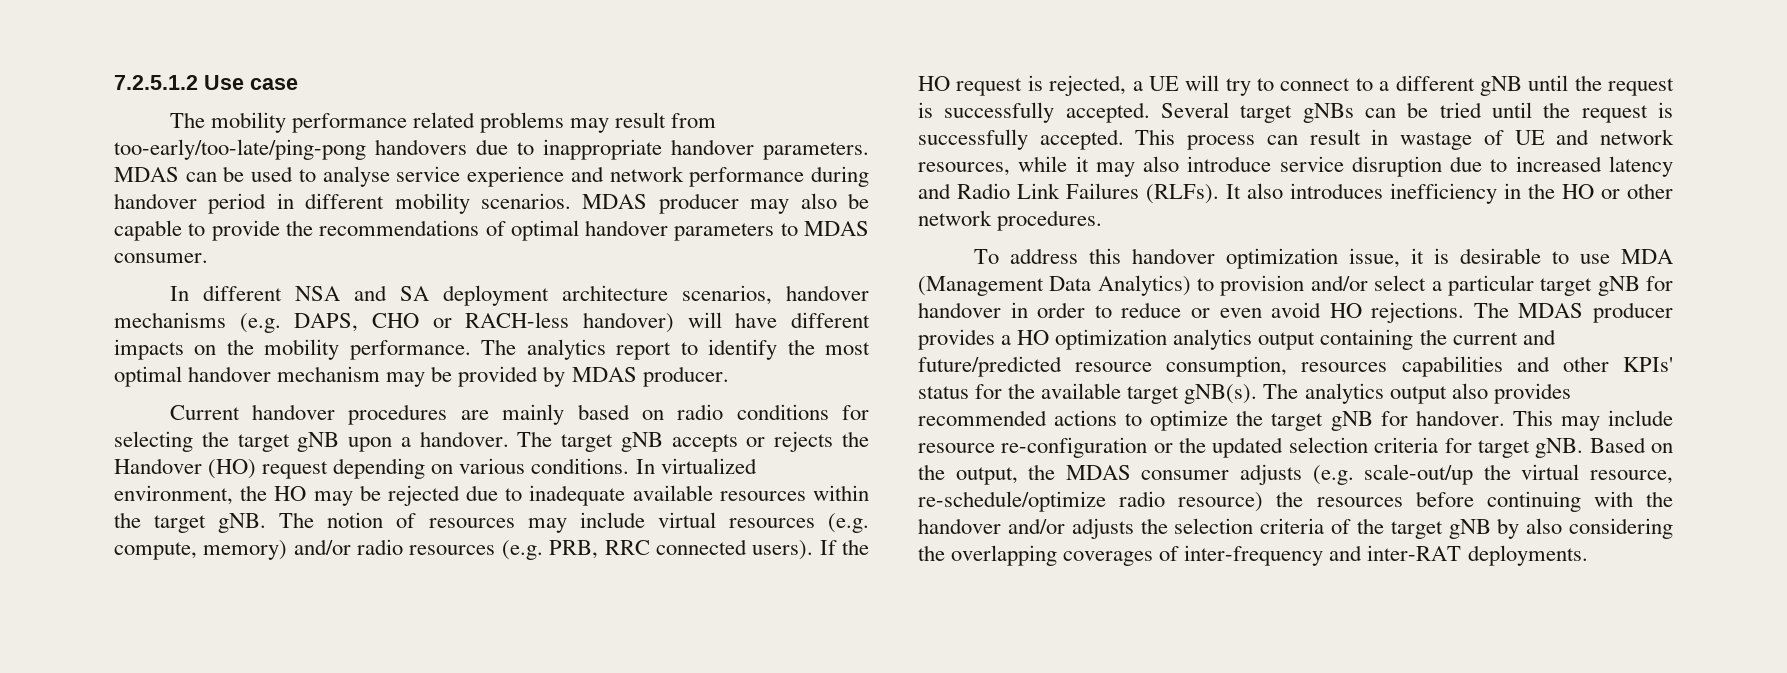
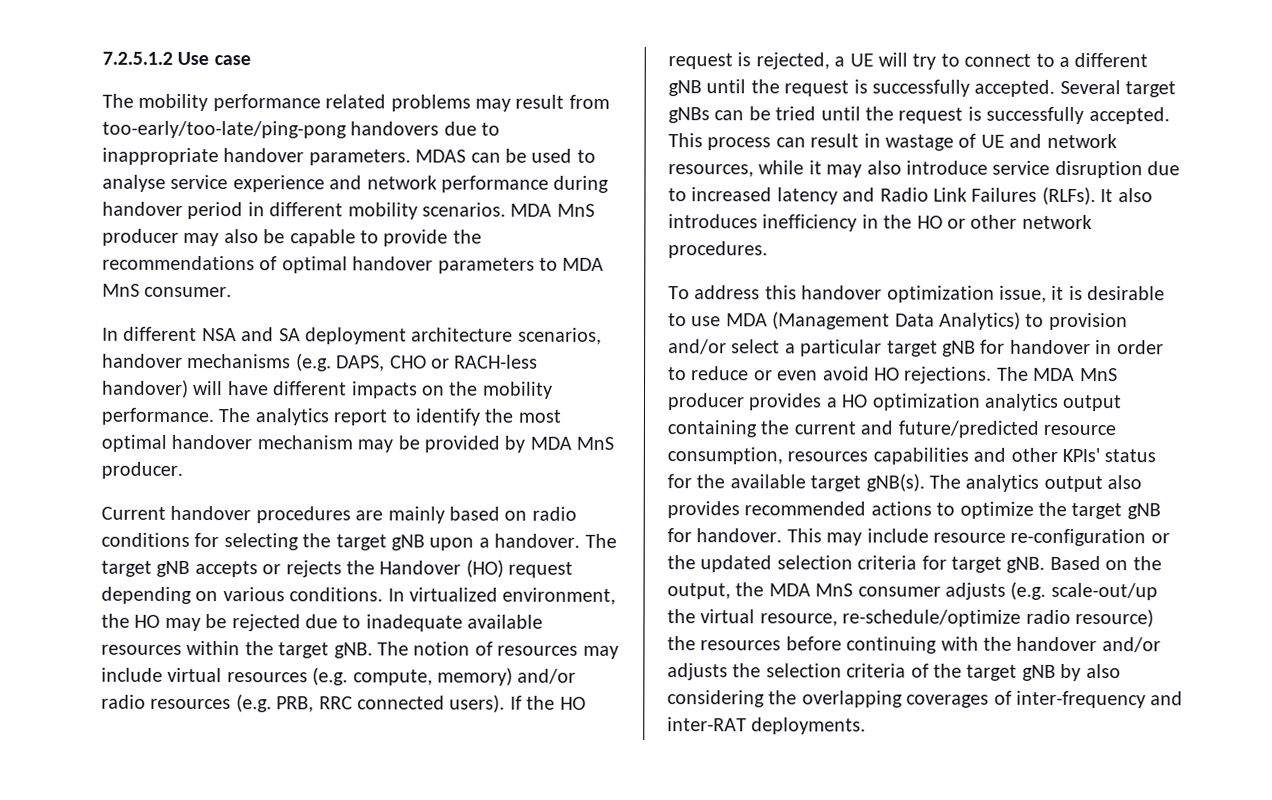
- MDAS producer may also be capable to provide the recommendations of optimal handover parameters to MDAS consumer.
+ MDA MnS producer may also be capable to provide the recommendations of optimal handover parameters to MDA MnS consumer.
- The analytics report to identify the most optimal handover mechanism may be provided by MDAS producer.
+ The analytics report to identify the most optimal handover mechanism may be provided by MDA MnS producer.
- The MDAS producer provides a HO optimization analytics output containing the current and future/predicted resource consumption, resources capabilities and other KPIs' status for the available target gNB(s).
+ The MDA MnS producer provides a HO optimization analytics output containing the current and future/predicted resource consumption, resources capabilities and other KPIs' status for the available target gNB(s).
- Based on the output, the MDAS consumer adjusts (e.g. scale-out/up the virtual resource, re-schedule/optimize radio resource) the resources before continuing with the handover and/or adjusts the selection criteria of the target gNB by also considering the overlapping coverages of inter-frequency and inter-RAT deployments.
+ Based on the output, the MDA MnS consumer adjusts (e.g. scale-out/up the virtual resource, re-schedule/optimize radio resource) the resources before continuing with the handover and/or adjusts the selection criteria of the target gNB by also considering the overlapping coverages of inter-frequency and inter-RAT deployments.

